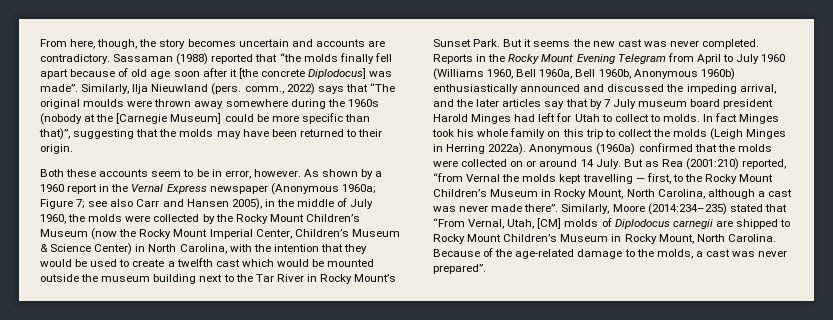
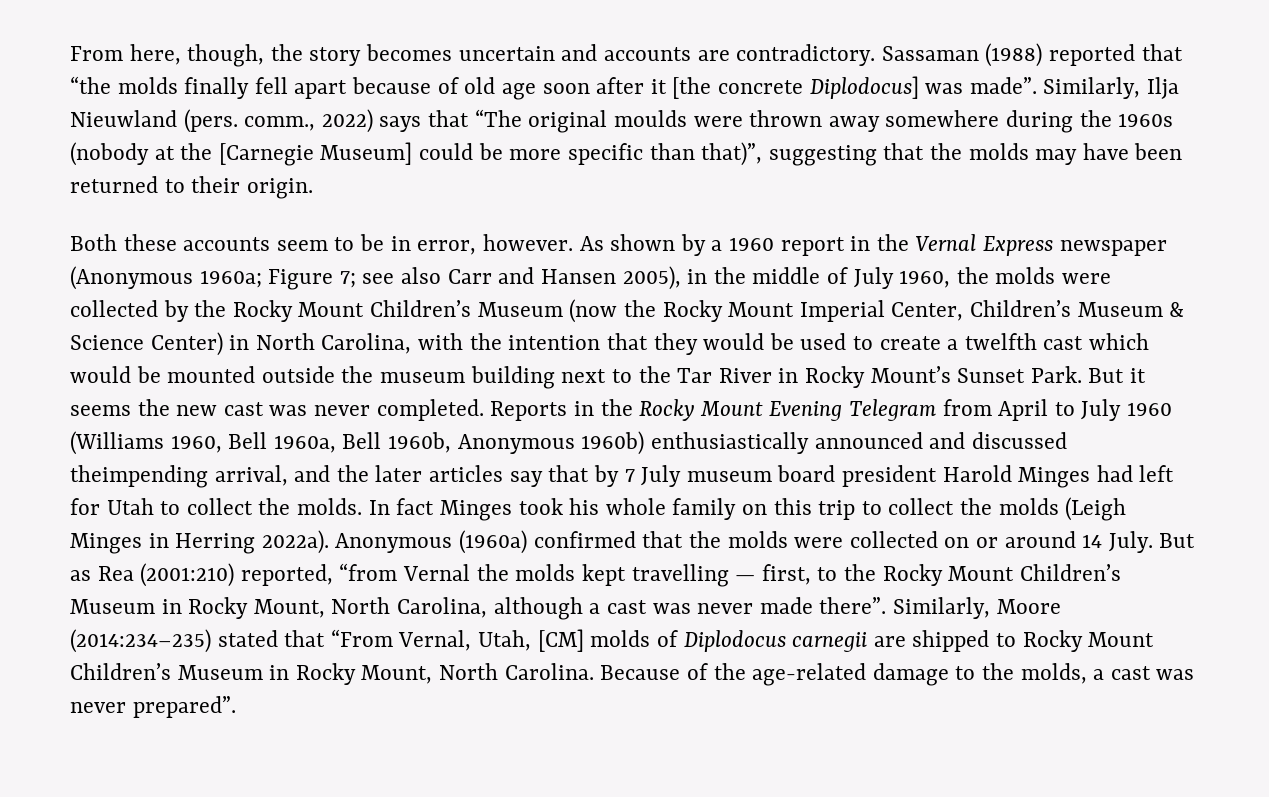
- Reports in the Rocky Mount Evening Telegram from April to July 1960 (Williams 1960, Bell 1960a, Bell 1960b, Anonymous 1960b) enthusiastically announced and discussed the impeding arrival, and the later articles say that by 7 July museum board president Harold Minges had left for Utah to collect to molds.
+ Reports in the Rocky Mount Evening Telegram from April to July 1960 (Williams 1960, Bell 1960a, Bell 1960b, Anonymous 1960b) enthusiastically announced and discussed theimpending arrival, and the later articles say that by 7 July museum board president Harold Minges had left for Utah to collect the molds.

